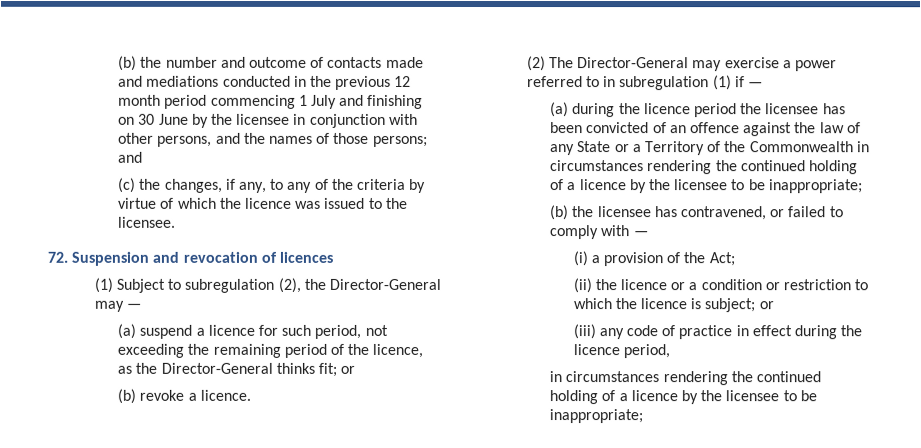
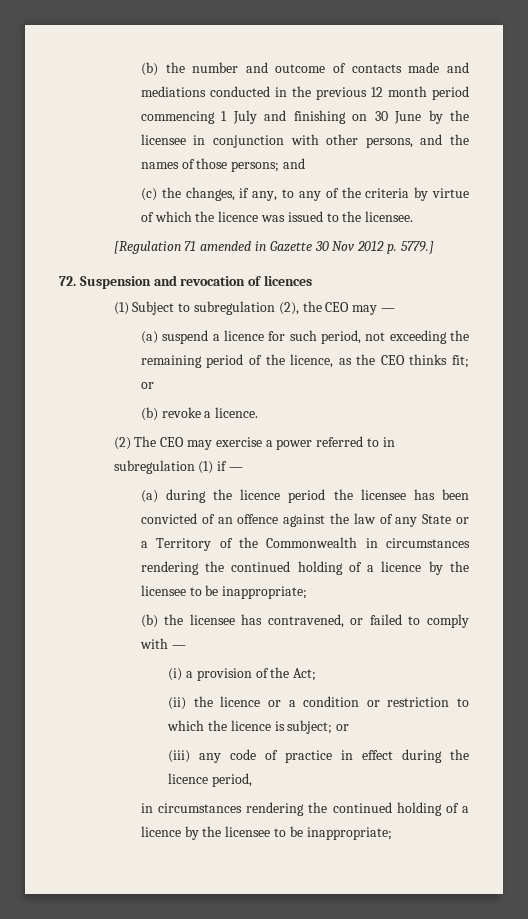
+ [Regulation 71 amended in Gazette 30 Nov 2012 p. 5779.]
- (1) Subject to subregulation (2), the Director-General may —
+ (1) Subject to subregulation (2), the CEO may —
- (a) suspend a licence for such period, not exceeding the remaining period of the licence, as the Director-General thinks fit; or
+ (a) suspend a licence for such period, not exceeding the remaining period of the licence, as the CEO thinks fit; or
- (2) The Director-General may exercise a power referred to in subregulation (1) if —
+ (2) The CEO may exercise a power referred to in subregulation (1) if —

